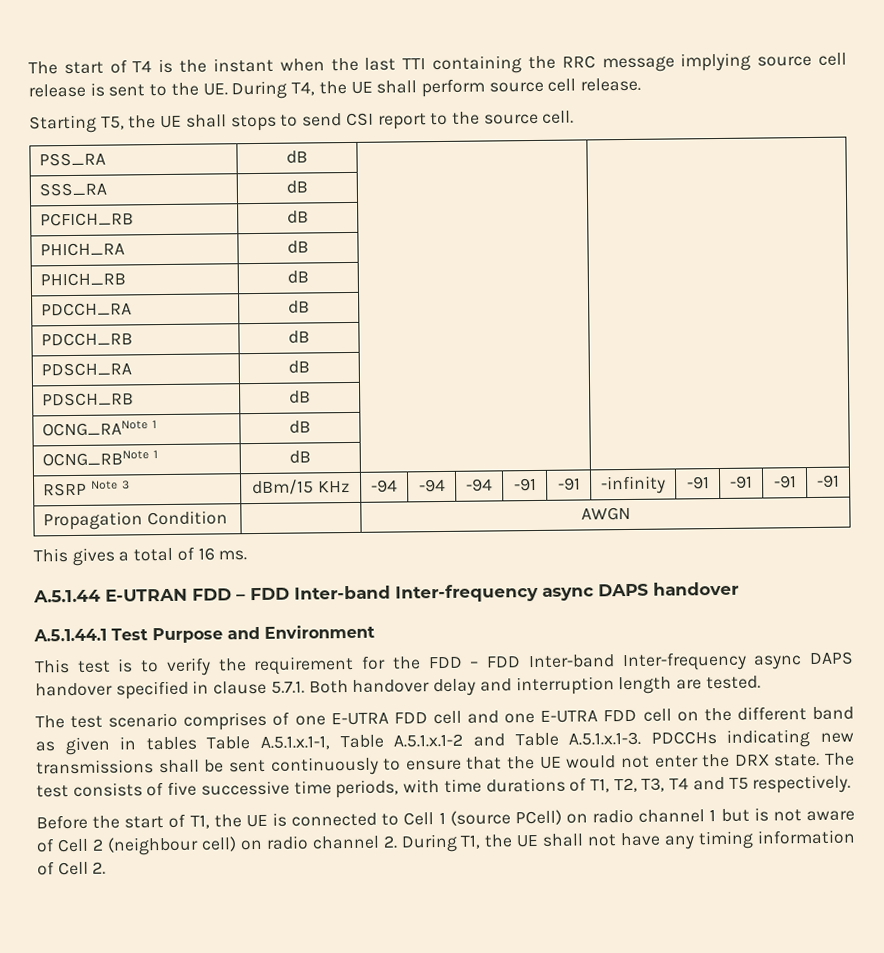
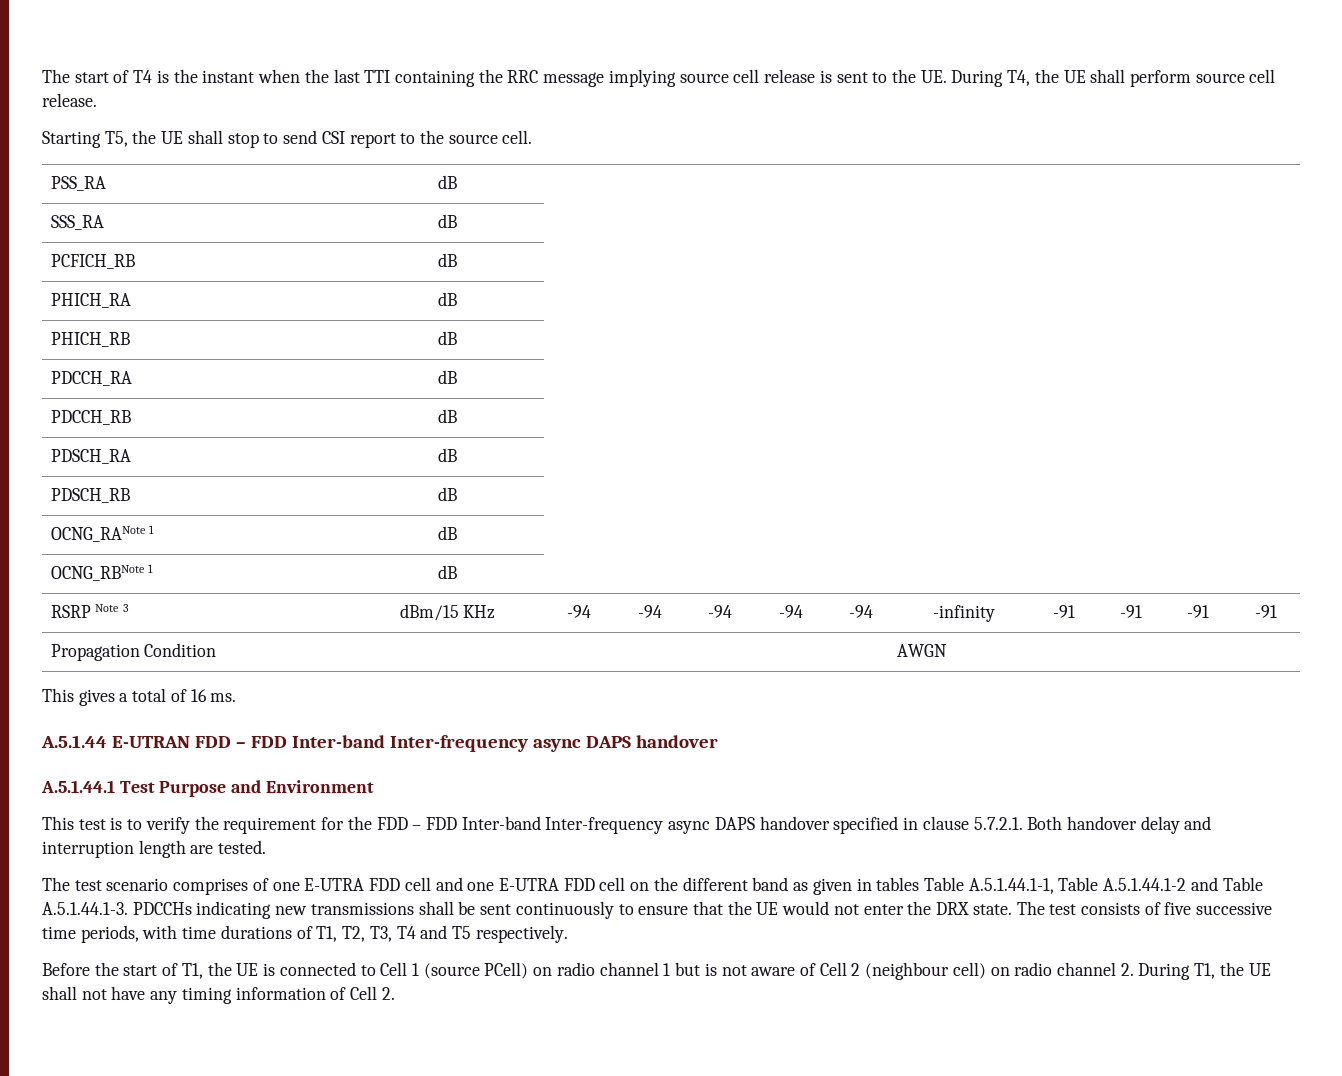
- Starting T5, the UE shall stops to send CSI report to the source cell.
+ Starting T5, the UE shall stop to send CSI report to the source cell.
- RSRP Note 3 | dBm/15 KHz | -94 | -94 | -94 | -91 | -91 | -infinity | -91 | -91 | -91 | -91
+ RSRP Note 3 | dBm/15 KHz | -94 | -94 | -94 | -94 | -94 | -infinity | -91 | -91 | -91 | -91
- This test is to verify the requirement for the FDD – FDD Inter-band Inter-frequency async DAPS handover specified in clause 5.7.1. Both handover delay and interruption length are tested.
+ This test is to verify the requirement for the FDD – FDD Inter-band Inter-frequency async DAPS handover specified in clause 5.7.2.1. Both handover delay and interruption length are tested.
- The test scenario comprises of one E-UTRA FDD cell and one E-UTRA FDD cell on the different band as given in tables Table A.5.1.x.1-1, Table A.5.1.x.1-2 and Table A.5.1.x.1-3. PDCCHs indicating new transmissions shall be sent continuously to ensure that the UE would not enter the DRX state.
+ The test scenario comprises of one E-UTRA FDD cell and one E-UTRA FDD cell on the different band as given in tables Table A.5.1.44.1-1, Table A.5.1.44.1-2 and Table A.5.1.44.1-3. PDCCHs indicating new transmissions shall be sent continuously to ensure that the UE would not enter the DRX state.

